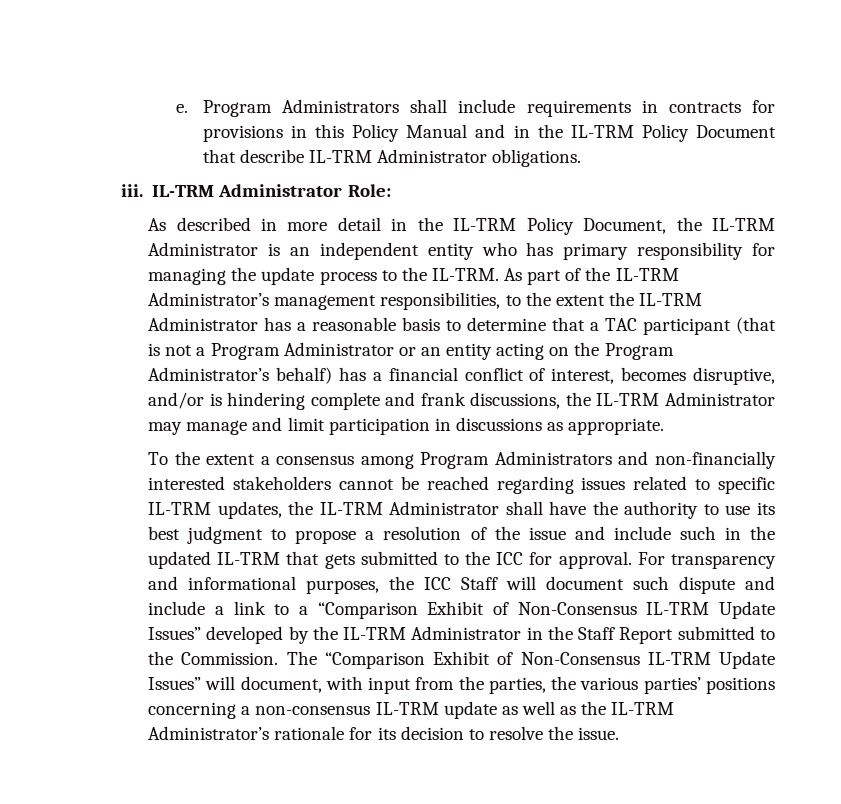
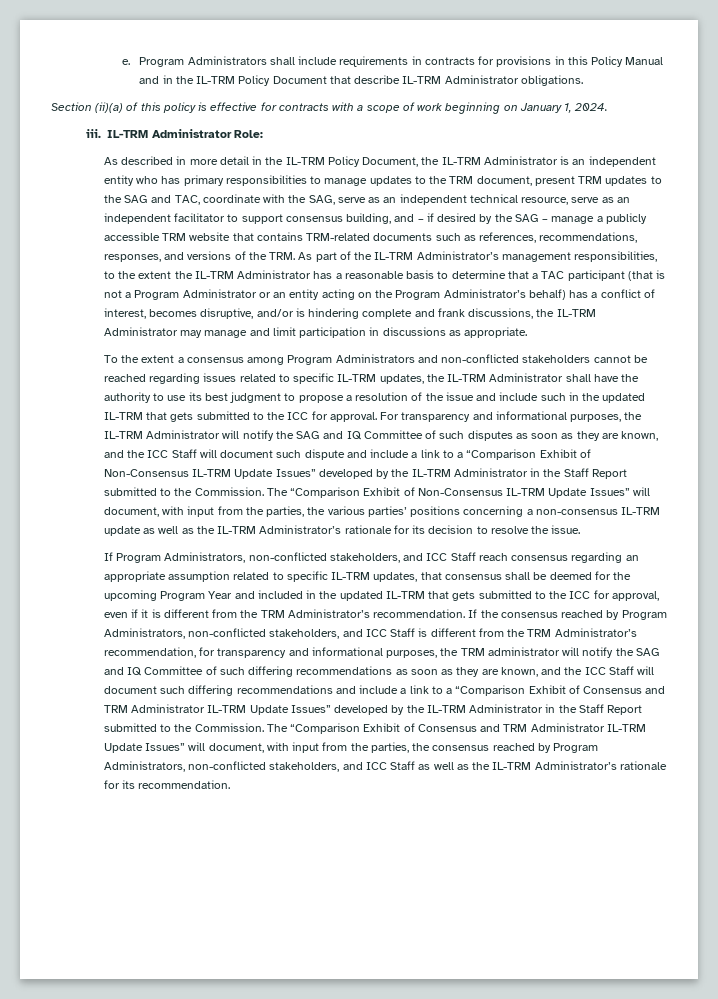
+ Section (ii)(a) of this policy is effective for contracts with a scope of work beginning on January 1, 2024.
- As described in more detail in the IL-TRM Policy Document, the IL-TRM Administrator is an independent entity who has primary responsibility for managing the update process to the IL-TRM. As part of the IL-TRM Administrator’s management responsibilities, to the extent the IL-TRM Administrator has a reasonable basis to determine that a TAC participant (that is not a Program Administrator or an entity acting on the Program Administrator’s behalf) has a financial conflict of interest, becomes disruptive, and/or is hindering complete and frank discussions, the IL-TRM Administrator may manage and limit participation in discussions as appropriate.
+ As described in more detail in the IL-TRM Policy Document, the IL-TRM Administrator is an independent entity who has primary responsibilities to manage updates to the TRM document, present TRM updates to the SAG and TAC, coordinate with the SAG, serve as an independent technical resource, serve as an independent facilitator to support consensus building, and – if desired by the SAG – manage a publicly accessible TRM website that contains TRM-related documents such as references, recommendations, responses, and versions of the TRM. As part of the IL-TRM Administrator’s management responsibilities, to the extent the IL-TRM Administrator has a reasonable basis to determine that a TAC participant (that is not a Program Administrator or an entity acting on the Program Administrator’s behalf) has a conflict of interest, becomes disruptive, and/or is hindering complete and frank discussions, the IL-TRM Administrator may manage and limit participation in discussions as appropriate.
- To the extent a consensus among Program Administrators and non-financially interested stakeholders cannot be reached regarding issues related to specific IL-TRM updates, the IL-TRM Administrator shall have the authority to use its best judgment to propose a resolution of the issue and include such in the updated IL-TRM that gets submitted to the ICC for approval.
+ To the extent a consensus among Program Administrators and non-conflicted stakeholders cannot be reached regarding issues related to specific IL-TRM updates, the IL-TRM Administrator shall have the authority to use its best judgment to propose a resolution of the issue and include such in the updated IL-TRM that gets submitted to the ICC for approval.
- For transparency and informational purposes, the ICC Staff will document such dispute and include a link to a “Comparison Exhibit of Non-Consensus IL-TRM Update Issues” developed by the IL-TRM Administrator in the Staff Report submitted to the Commission.
+ For transparency and informational purposes, the IL-TRM Administrator will notify the SAG and IQ Committee of such disputes as soon as they are known, and the ICC Staff will document such dispute and include a link to a “Comparison Exhibit of Non-Consensus IL-TRM Update Issues” developed by the IL-TRM Administrator in the Staff Report submitted to the Commission.
+ If Program Administrators, non-conflicted stakeholders, and ICC Staff reach consensus regarding an appropriate assumption related to specific IL-TRM updates, that consensus shall be deemed for the upcoming Program Year and included in the updated IL-TRM that gets submitted to the ICC for approval, even if it is different from the TRM Administrator’s recommendation. If the consensus reached by Program Administrators, non-conflicted stakeholders, and ICC Staff is different from the TRM Administrator’s recommendation, for transparency and informational purposes, the TRM administrator will notify the SAG and IQ Committee of such differing recommendations as soon as they are known, and the ICC Staff will document such differing recommendations and include a link to a “Comparison Exhibit of Consensus and TRM Administrator IL-TRM Update Issues” developed by the IL-TRM Administrator in the Staff Report submitted to the Commission. The “Comparison Exhibit of Consensus and TRM Administrator IL-TRM Update Issues” will document, with input from the parties, the consensus reached by Program Administrators, non-conflicted stakeholders, and ICC Staff as well as the IL-TRM Administrator’s rationale for its recommendation.

